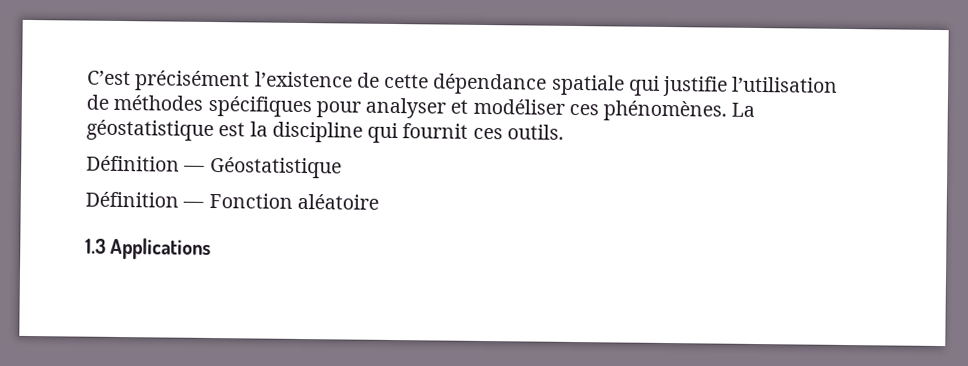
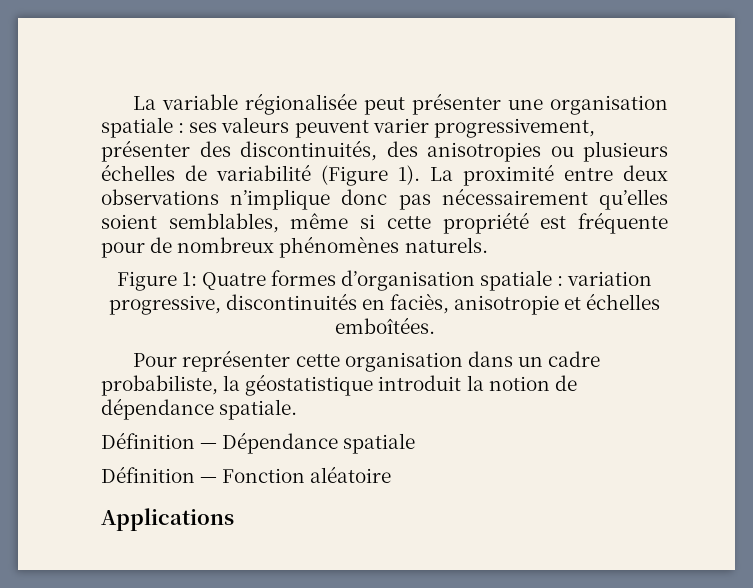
- C’est précisément l’existence de cette dépendance spatiale qui justifie l’utilisation de méthodes spécifiques pour analyser et modéliser ces phénomènes. La géostatistique est la discipline qui fournit ces outils.
- Définition — Géostatistique
+ La variable régionalisée peut présenter une organisation spatiale : ses valeurs peuvent varier progressivement, présenter des discontinuités, des anisotropies ou plusieurs échelles de variabilité (Figure 1). La proximité entre deux observations n’implique donc pas nécessairement qu’elles soient semblables, même si cette propriété est fréquente pour de nombreux phénomènes naturels.
+ Figure 1: Quatre formes d’organisation spatiale : variation progressive, discontinuités en faciès, anisotropie et échelles emboîtées.
+ Pour représenter cette organisation dans un cadre probabiliste, la géostatistique introduit la notion de dépendance spatiale.
+ Définition — Dépendance spatiale
- 1.3 Applications
+ Applications

